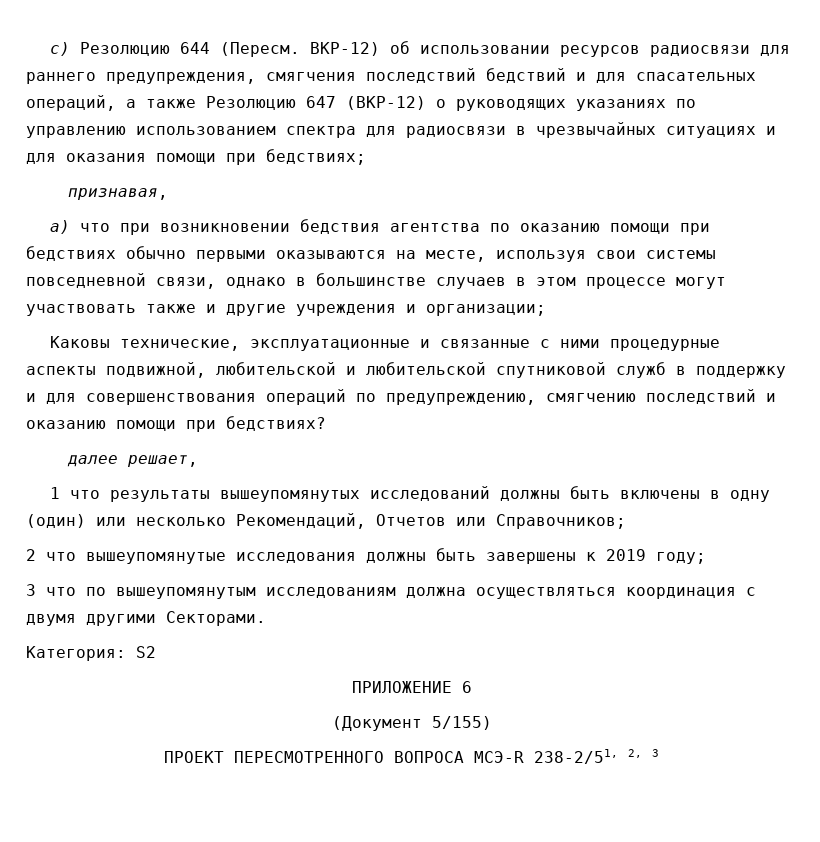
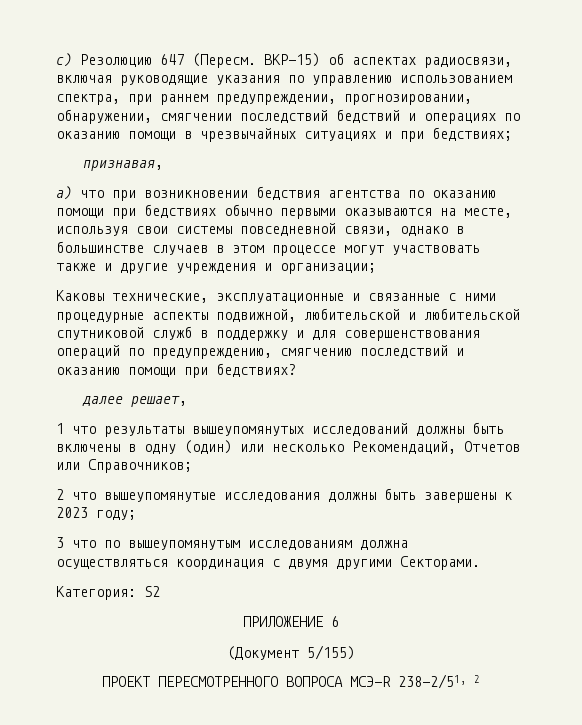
- c) Резолюцию 644 (Пересм. ВКР-12) об использовании ресурсов радиосвязи для раннего предупреждения, смягчения последствий бедствий и для спасательных операций, а также Резолюцию 647 (ВКР-12) о руководящих указаниях по управлению использованием спектра для радиосвязи в чрезвычайных ситуациях и для оказания помощи при бедствиях;
+ c) Резолюцию 647 (Пересм. ВКР-15) об аспектах радиосвязи, включая руководящие указания по управлению использованием спектра, при раннем предупреждении, прогнозировании, обнаружении, смягчении последствий бедствий и операциях по оказанию помощи в чрезвычайных ситуациях и при бедствиях;
- 2 что вышеупомянутые исследования должны быть завершены к 2019 году;
+ 2 что вышеупомянутые исследования должны быть завершены к 2023 году;
- ПРОЕКТ ПЕРЕСМОТРЕННОГО ВОПРОСА МСЭ-R 238-2/51, 2, 3
+ ПРОЕКТ ПЕРЕСМОТРЕННОГО ВОПРОСА МСЭ-R 238-2/51, 2

